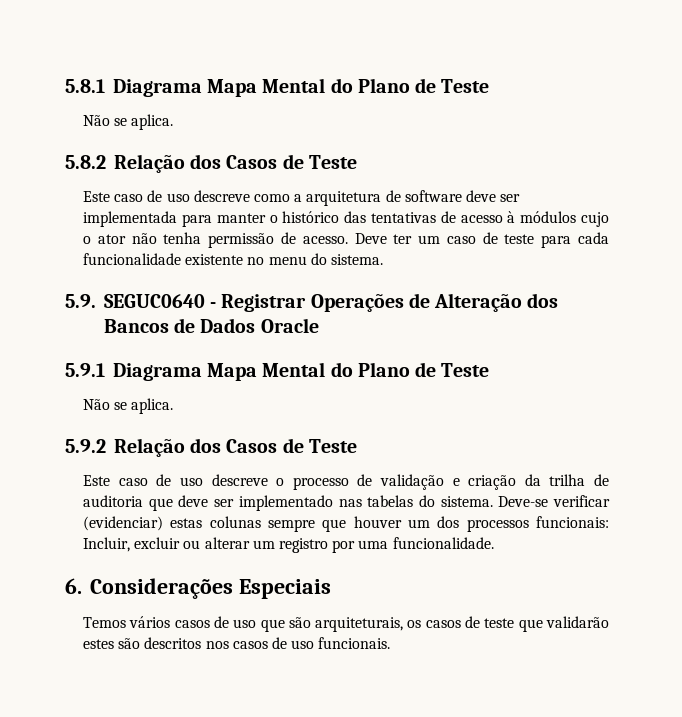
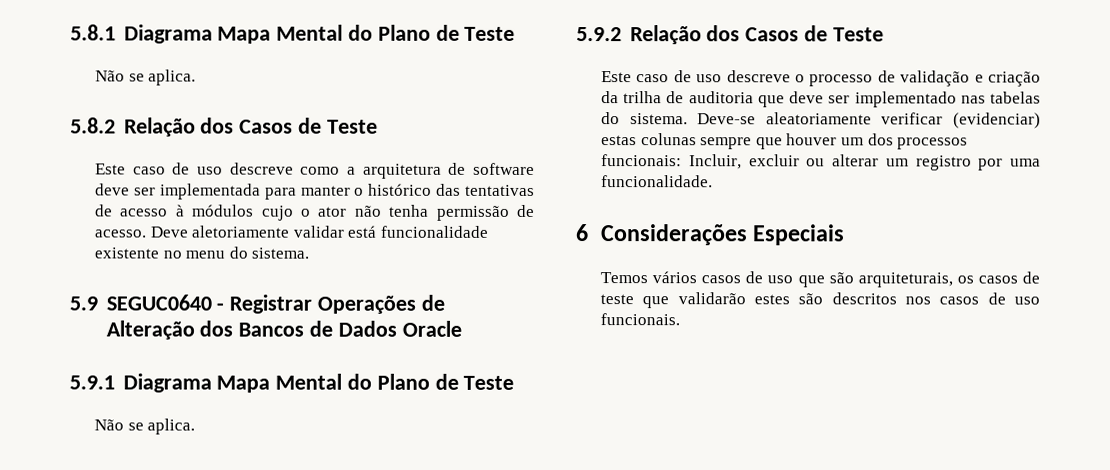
- Deve ter um caso de teste para cada funcionalidade existente no menu do sistema.
+ Deve aletoriamente validar está funcionalidade existente no menu do sistema.
- 5.9. SEGUC0640 - Registrar Operações de Alteração dos Bancos de Dados Oracle
+ 5.9 SEGUC0640 - Registrar Operações de Alteração dos Bancos de Dados Oracle
- Deve-se verificar (evidenciar) estas colunas sempre que houver um dos processos funcionais: Incluir, excluir ou alterar um registro por uma funcionalidade.
+ Deve-se aleatoriamente verificar (evidenciar) estas colunas sempre que houver um dos processos funcionais: Incluir, excluir ou alterar um registro por uma funcionalidade.
- 6. Considerações Especiais
+ 6 Considerações Especiais

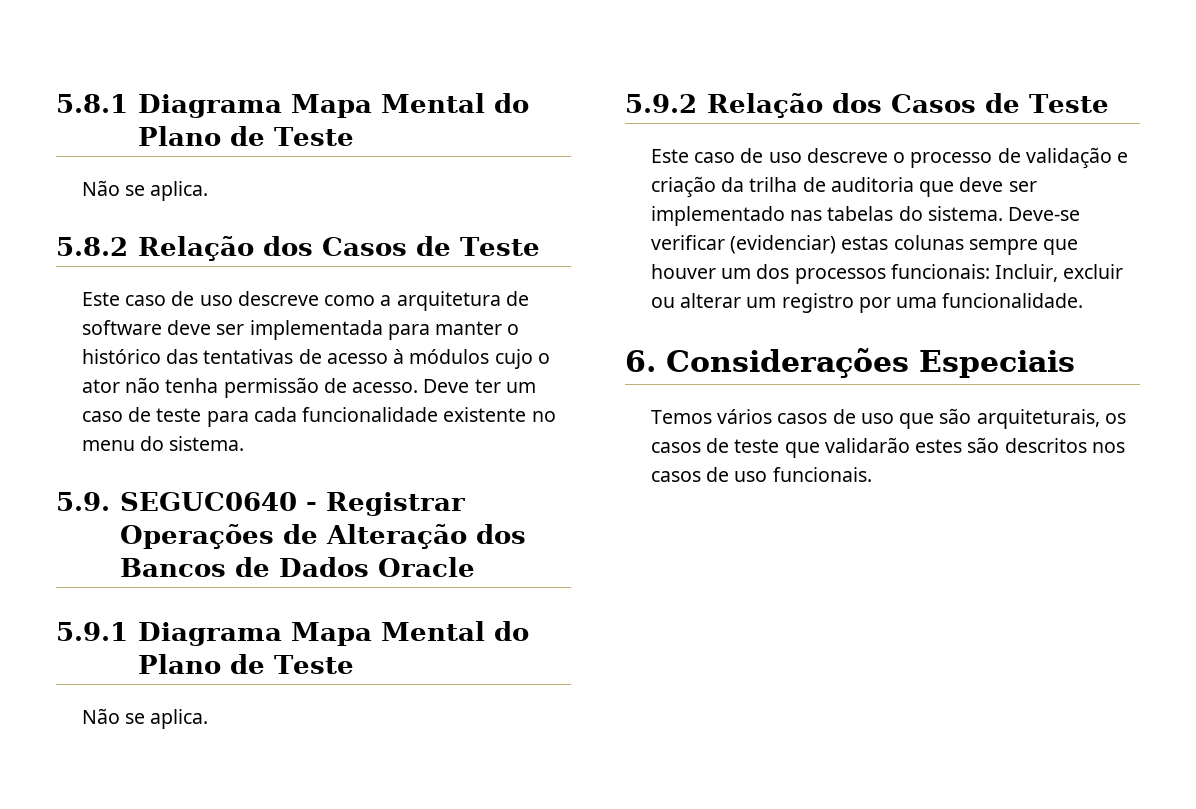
- Deve aletoriamente validar está funcionalidade existente no menu do sistema.
+ Deve ter um caso de teste para cada funcionalidade existente no menu do sistema.
- 5.9 SEGUC0640 - Registrar Operações de Alteração dos Bancos de Dados Oracle
+ 5.9. SEGUC0640 - Registrar Operações de Alteração dos Bancos de Dados Oracle
- Deve-se aleatoriamente verificar (evidenciar) estas colunas sempre que houver um dos processos funcionais: Incluir, excluir ou alterar um registro por uma funcionalidade.
+ Deve-se verificar (evidenciar) estas colunas sempre que houver um dos processos funcionais: Incluir, excluir ou alterar um registro por uma funcionalidade.
- 6 Considerações Especiais
+ 6. Considerações Especiais

